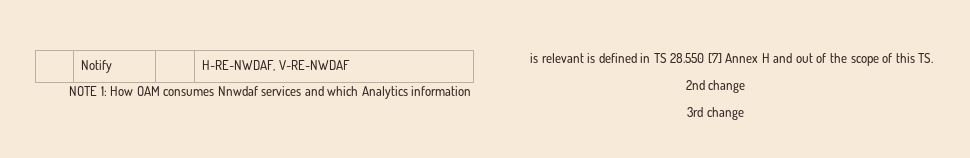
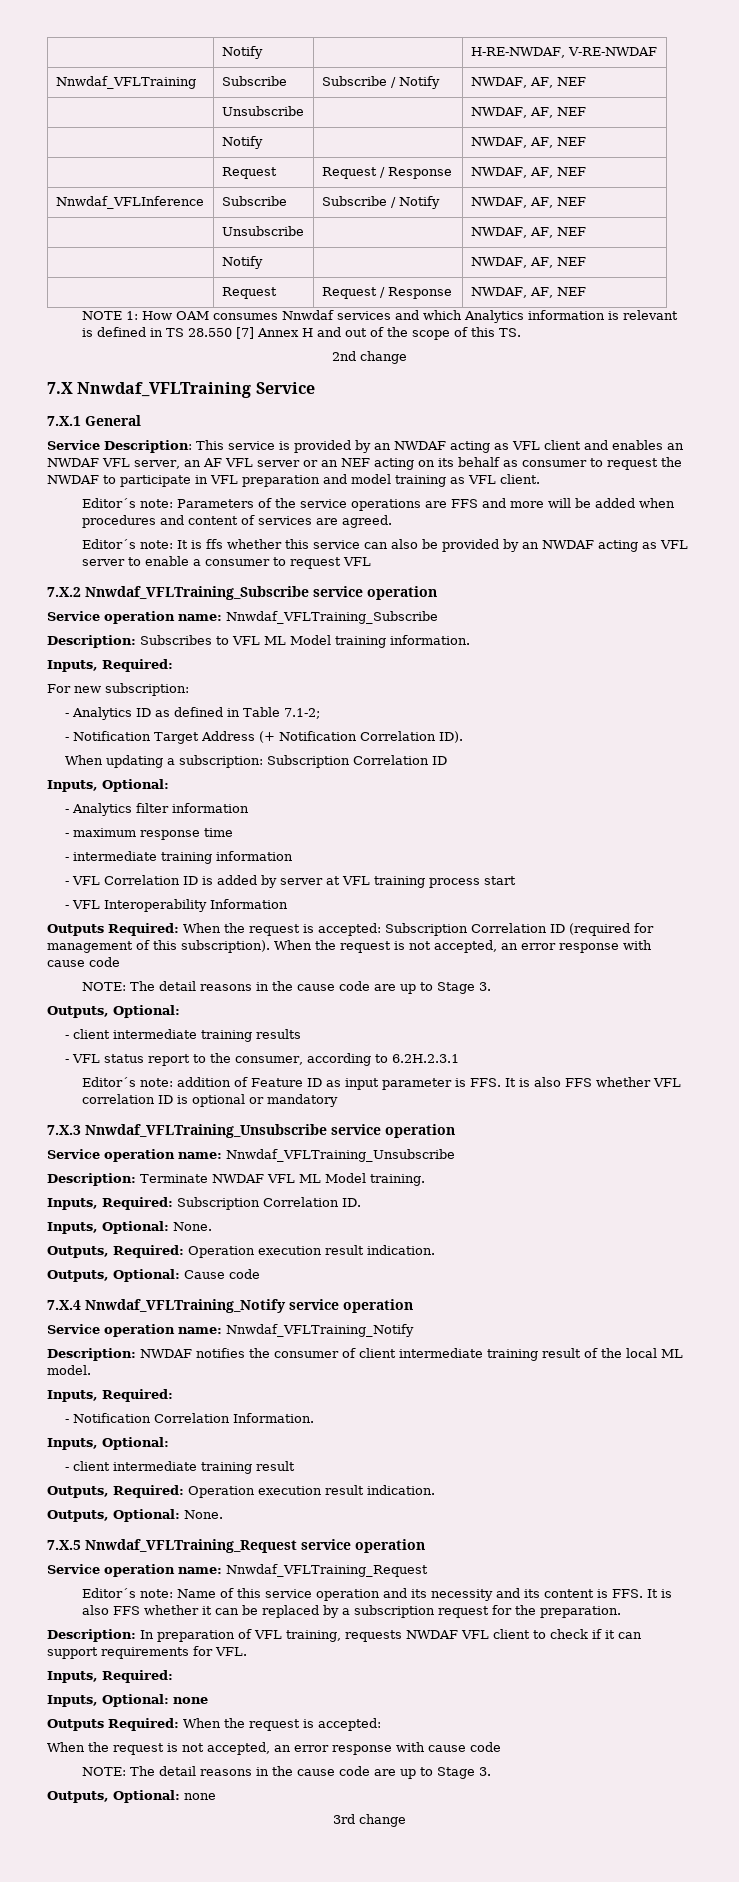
+ Nnwdaf_VFLTraining | Subscribe | Subscribe / Notify | NWDAF, AF, NEF
+ | Unsubscribe | | NWDAF, AF, NEF
+ | Notify | | NWDAF, AF, NEF
+ | Request | Request / Response | NWDAF, AF, NEF
+ Nnwdaf_VFLInference | Subscribe | Subscribe / Notify | NWDAF, AF, NEF
+ | Unsubscribe | | NWDAF, AF, NEF
+ | Notify | | NWDAF, AF, NEF
+ | Request | Request / Response | NWDAF, AF, NEF
+ 7.X Nnwdaf_VFLTraining Service
+ 7.X.1 General
+ Service Description: This service is provided by an NWDAF acting as VFL client and enables an NWDAF VFL server, an AF VFL server or an NEF acting on its behalf as consumer to request the NWDAF to participate in VFL preparation and model training as VFL client.
+ Editor´s note: Parameters of the service operations are FFS and more will be added when procedures and content of services are agreed.
+ Editor´s note: It is ffs whether this service can also be provided by an NWDAF acting as VFL server to enable a consumer to request VFL
+ 7.X.2 Nnwdaf_VFLTraining_Subscribe service operation
+ Service operation name: Nnwdaf_VFLTraining_Subscribe
+ Description: Subscribes to VFL ML Model training information.
+ Inputs, Required:
+ For new subscription:
+ - Analytics ID as defined in Table 7.1-2;
+ - Notification Target Address (+ Notification Correlation ID).
+ When updating a subscription: Subscription Correlation ID
+ Inputs, Optional:
+ - Analytics filter information
+ - maximum response time
+ - intermediate training information
+ - VFL Correlation ID is added by server at VFL training process start
+ - VFL Interoperability Information
+ Outputs Required: When the request is accepted: Subscription Correlation ID (required for management of this subscription). When the request is not accepted, an error response with cause code
+ NOTE: The detail reasons in the cause code are up to Stage 3.
+ Outputs, Optional:
+ - client intermediate training results
+ - VFL status report to the consumer, according to 6.2H.2.3.1
+ Editor´s note: addition of Feature ID as input parameter is FFS. It is also FFS whether VFL correlation ID is optional or mandatory
+ 7.X.3 Nnwdaf_VFLTraining_Unsubscribe service operation
+ Service operation name: Nnwdaf_VFLTraining_Unsubscribe
+ Description: Terminate NWDAF VFL ML Model training.
+ Inputs, Required: Subscription Correlation ID.
+ Inputs, Optional: None.
+ Outputs, Required: Operation execution result indication.
+ Outputs, Optional: Cause code
+ 7.X.4 Nnwdaf_VFLTraining_Notify service operation
+ Service operation name: Nnwdaf_VFLTraining_Notify
+ Description: NWDAF notifies the consumer of client intermediate training result of the local ML model.
+ Inputs, Required:
+ - Notification Correlation Information.
+ Inputs, Optional:
+ - client intermediate training result
+ Outputs, Required: Operation execution result indication.
+ Outputs, Optional: None.
+ 7.X.5 Nnwdaf_VFLTraining_Request service operation
+ Service operation name: Nnwdaf_VFLTraining_Request
+ Editor´s note: Name of this service operation and its necessity and its content is FFS. It is also FFS whether it can be replaced by a subscription request for the preparation.
+ Description: In preparation of VFL training, requests NWDAF VFL client to check if it can support requirements for VFL.
+ Inputs, Required:
+ Inputs, Optional: none
+ Outputs Required: When the request is accepted:
+ When the request is not accepted, an error response with cause code
+ NOTE: The detail reasons in the cause code are up to Stage 3.
+ Outputs, Optional: none

